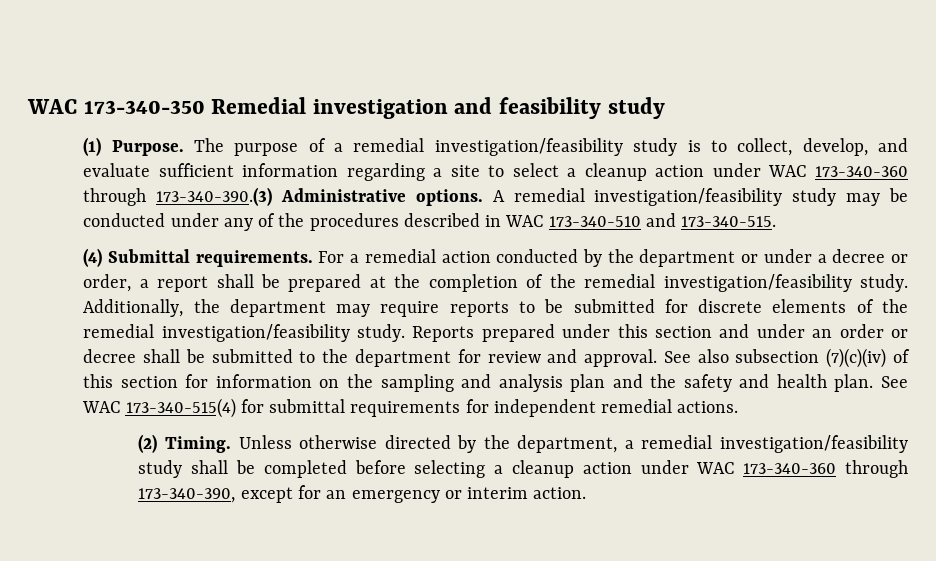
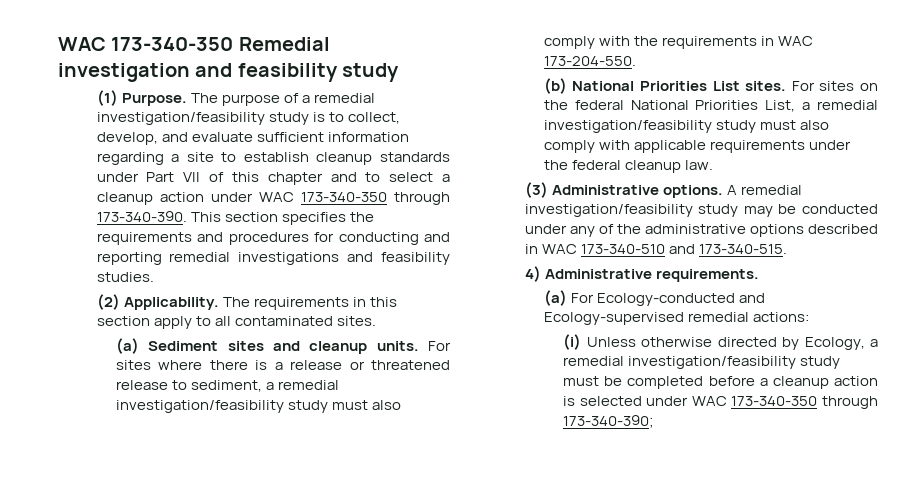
- The purpose of a remedial investigation/feasibility study is to collect, develop, and evaluate sufficient information regarding a site to select a cleanup action under WAC 173-340-360 through 173-340-390.(3) Administrative options.
+ The purpose of a remedial investigation/feasibility study is to collect, develop, and evaluate sufficient information regarding a site to establish cleanup standards under Part VII of this chapter and to select a cleanup action under WAC 173-340-350 through 173-340-390. This section specifies the requirements and procedures for conducting and reporting remedial investigations and feasibility studies.
+ (2) Applicability. The requirements in this section apply to all contaminated sites.
+ (a) Sediment sites and cleanup units. For sites where there is a release or threatened release to sediment, a remedial investigation/feasibility study must also comply with the requirements in WAC 173-204-550.
+ (b) National Priorities List sites. For sites on the federal National Priorities List, a remedial investigation/feasibility study must also comply with applicable requirements under the federal cleanup law.
+ (3) Administrative options.
- A remedial investigation/feasibility study may be conducted under any of the procedures described in WAC 173-340-510 and 173-340-515.
+ A remedial investigation/feasibility study may be conducted under any of the administrative options described in WAC 173-340-510 and 173-340-515.
- (4) Submittal requirements. For a remedial action conducted by the department or under a decree or order, a report shall be prepared at the completion of the remedial investigation/feasibility study. Additionally, the department may require reports to be submitted for discrete elements of the remedial investigation/feasibility study. Reports prepared under this section and under an order or decree shall be submitted to the department for review and approval. See also subsection (7)(c)(iv) of this section for information on the sampling and analysis plan and the safety and health plan. See WAC 173-340-515(4) for submittal requirements for independent remedial actions.
- (2) Timing. Unless otherwise directed by the department, a remedial investigation/feasibility study shall be completed before selecting a cleanup action under WAC 173-340-360 through 173-340-390, except for an emergency or interim action.
+ 4) Administrative requirements.
+ (a) For Ecology-conducted and Ecology-supervised remedial actions:
+ (i) Unless otherwise directed by Ecology, a remedial investigation/feasibility study must be completed before a cleanup action is selected under WAC 173-340-350 through 173-340-390;

